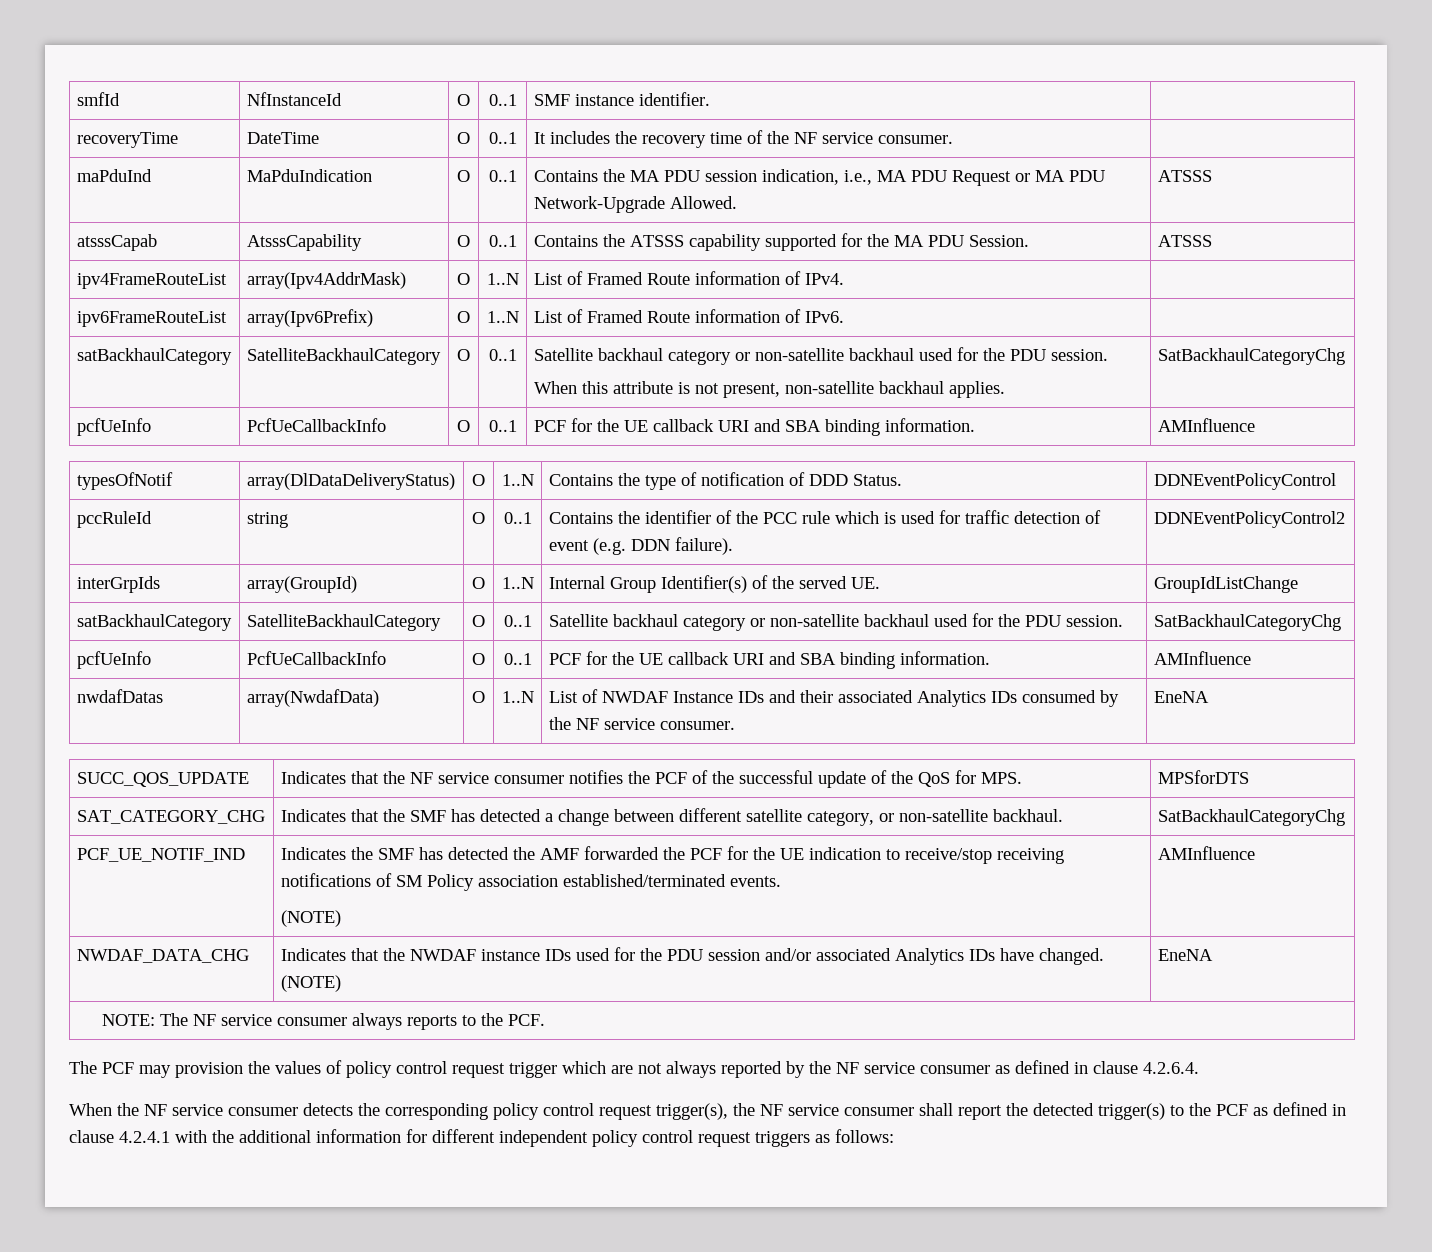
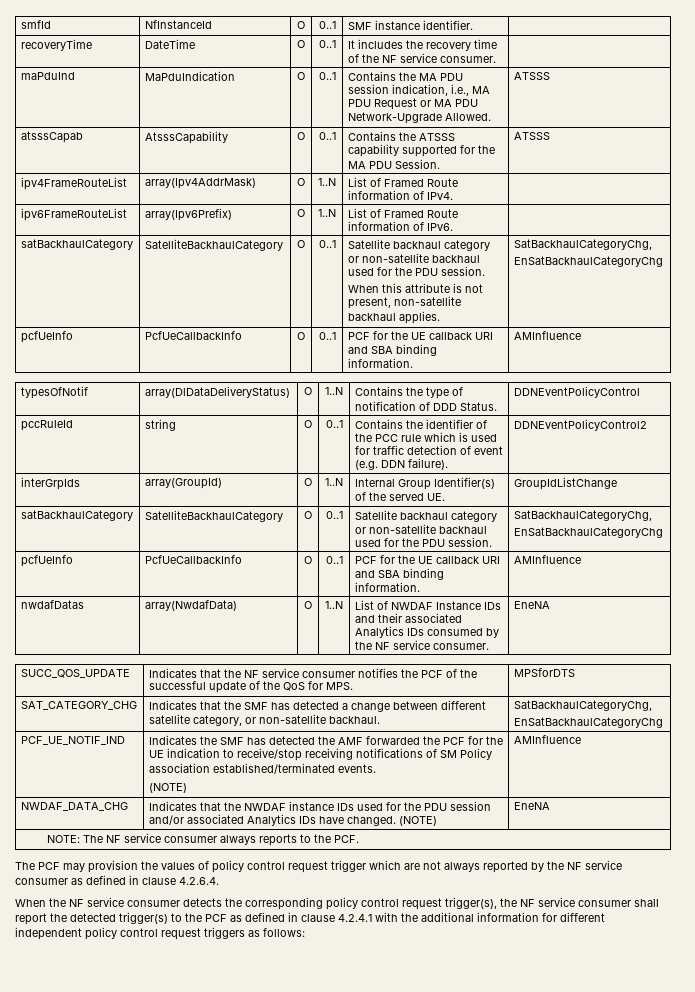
  ipv6FrameRouteList | array(Ipv6Prefix) | O | 1..N | List of Framed Route information of IPv6. |
  satBackhaulCategory | SatelliteBackhaulCategory | O | 0..1 | Satellite backhaul category or non-satellite backhaul used for the PDU session.
- When this attribute is not present, non-satellite backhaul applies. | SatBackhaulCategoryChg
+ When this attribute is not present, non-satellite backhaul applies. | SatBackhaulCategoryChg,
+ EnSatBackhaulCategoryChg
- satBackhaulCategory | SatelliteBackhaulCategory | O | 0..1 | Satellite backhaul category or non-satellite backhaul used for the PDU session. | SatBackhaulCategoryChg
+ satBackhaulCategory | SatelliteBackhaulCategory | O | 0..1 | Satellite backhaul category or non-satellite backhaul used for the PDU session. | SatBackhaulCategoryChg,
+ EnSatBackhaulCategoryChg
- SAT_CATEGORY_CHG | Indicates that the SMF has detected a change between different satellite category, or non-satellite backhaul. | SatBackhaulCategoryChg
+ SAT_CATEGORY_CHG | Indicates that the SMF has detected a change between different satellite category, or non-satellite backhaul. | SatBackhaulCategoryChg,
+ EnSatBackhaulCategoryChg

